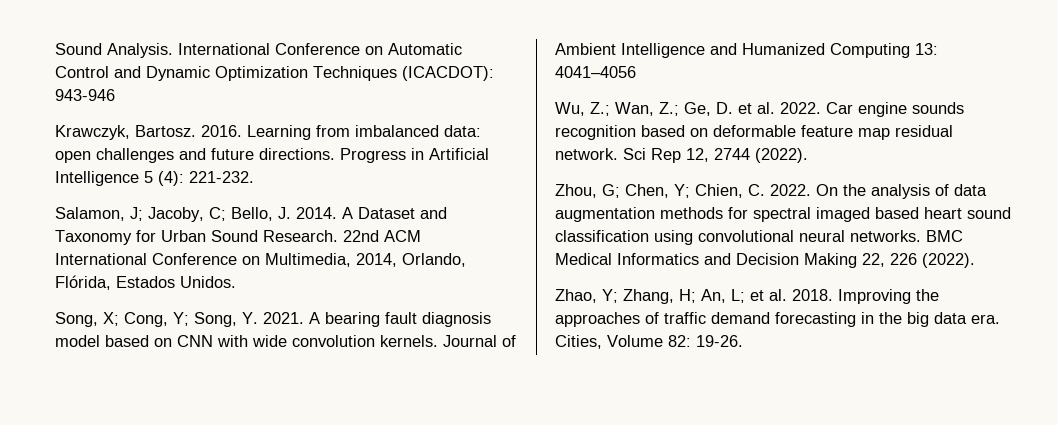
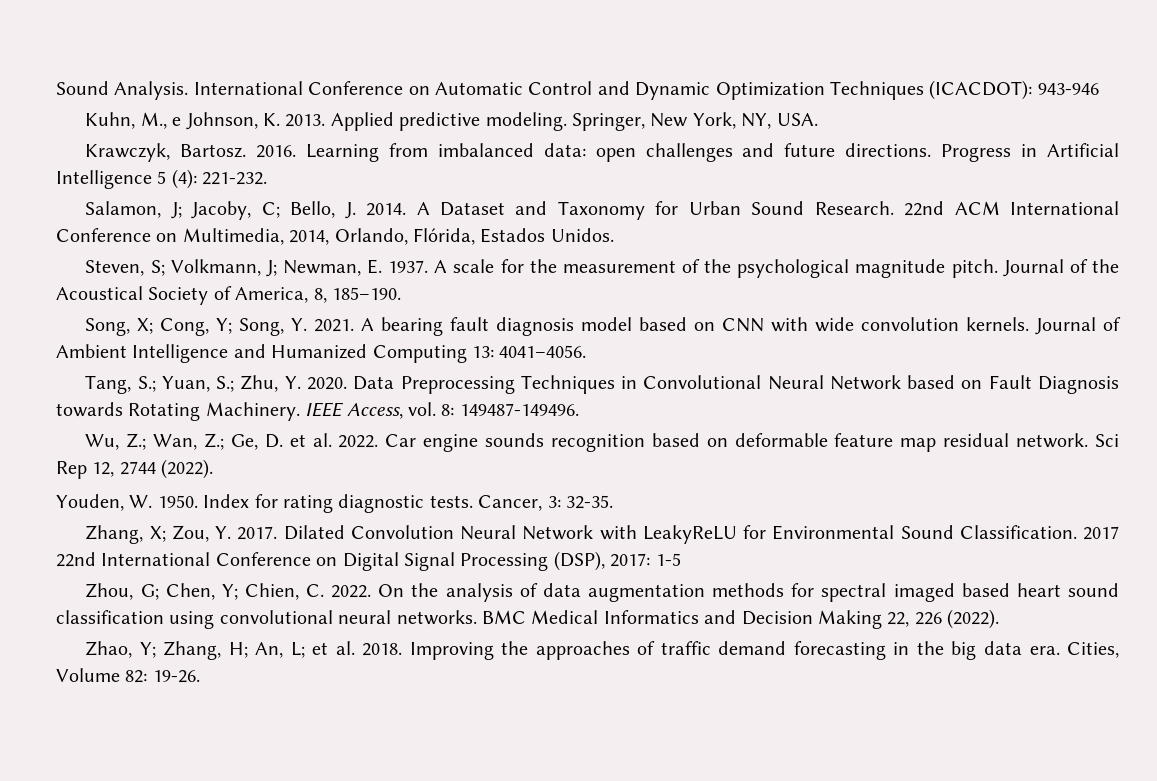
+ Kuhn, M., e Johnson, K. 2013. Applied predictive modeling. Springer, New York, NY, USA.
+ Steven, S; Volkmann, J; Newman, E. 1937. A scale for the measurement of the psychological magnitude pitch. Journal of the Acoustical Society of America, 8, 185–190.
- Journal of Ambient Intelligence and Humanized Computing 13: 4041–4056
+ Journal of Ambient Intelligence and Humanized Computing 13: 4041–4056.
+ Tang, S.; Yuan, S.; Zhu, Y. 2020. Data Preprocessing Techniques in Convolutional Neural Network based on Fault Diagnosis towards Rotating Machinery. IEEE Access, vol. 8: 149487-149496.
+ Youden, W. 1950. Index for rating diagnostic tests. Cancer, 3: 32-35.
+ Zhang, X; Zou, Y. 2017. Dilated Convolution Neural Network with LeakyReLU for Environmental Sound Classification. 2017 22nd International Conference on Digital Signal Processing (DSP), 2017: 1-5

